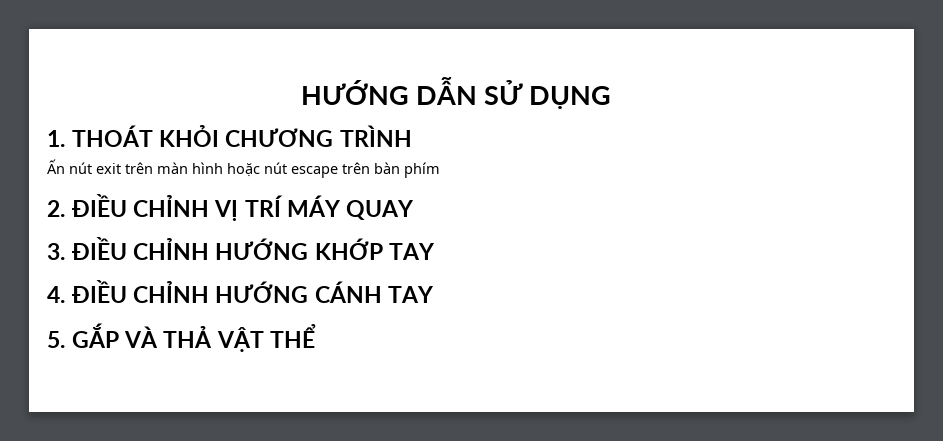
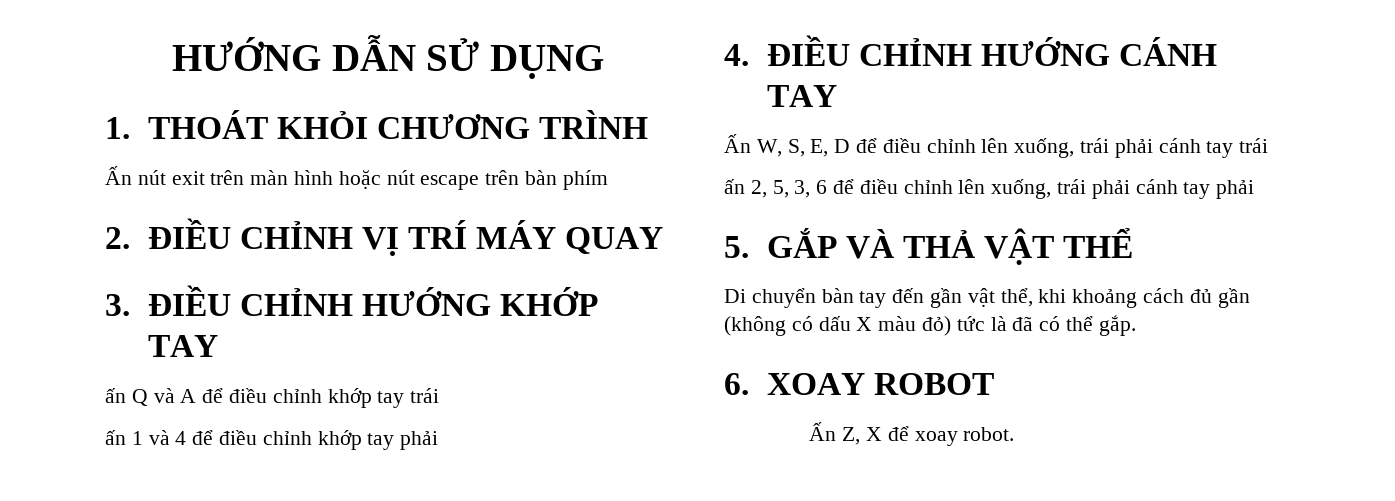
+ ấn Q và A để điều chỉnh khớp tay trái
+ ấn 1 và 4 để điều chỉnh khớp tay phải
+ Ấn W, S, E, D để điều chỉnh lên xuống, trái phải cánh tay trái
+ ấn 2, 5, 3, 6 để điều chỉnh lên xuống, trái phải cánh tay phải
+ Di chuyển bàn tay đến gần vật thể, khi khoảng cách đủ gần (không có dấu X màu đỏ) tức là đã có thể gắp.
+ 6. XOAY ROBOT
+ Ấn Z, X để xoay robot.

